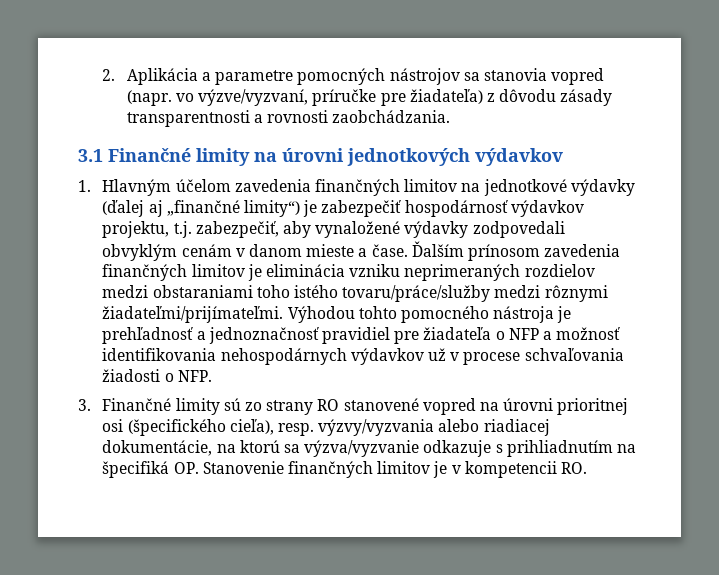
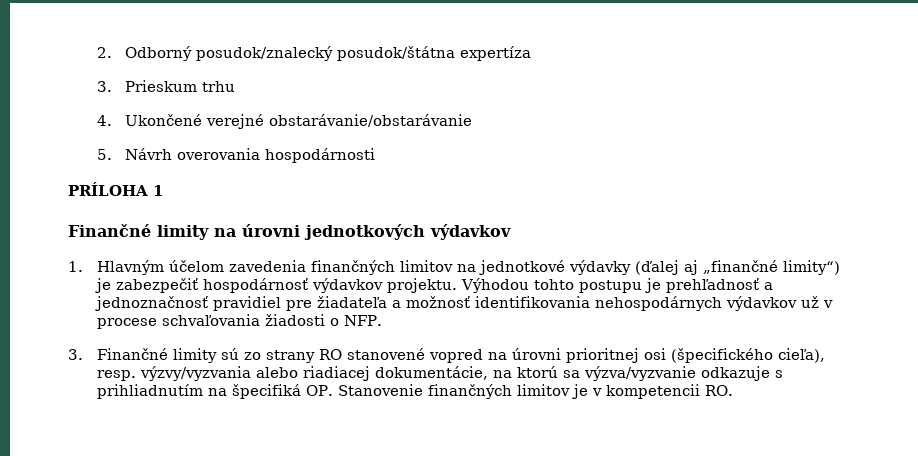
- 2. Aplikácia a parametre pomocných nástrojov sa stanovia vopred (napr. vo výzve/vyzvaní, príručke pre žiadateľa) z dôvodu zásady transparentnosti a rovnosti zaobchádzania.
- 3.1 Finančné limity na úrovni jednotkových výdavkov
+ 2. Odborný posudok/znalecký posudok/štátna expertíza
+ 3. Prieskum trhu
+ 4. Ukončené verejné obstarávanie/obstarávanie
+ 5. Návrh overovania hospodárnosti
+ PRÍLOHA 1
+ Finančné limity na úrovni jednotkových výdavkov
- 1. Hlavným účelom zavedenia finančných limitov na jednotkové výdavky (ďalej aj „finančné limity“) je zabezpečiť hospodárnosť výdavkov projektu, t.j. zabezpečiť, aby vynaložené výdavky zodpovedali obvyklým cenám v danom mieste a čase. Ďalším prínosom zavedenia finančných limitov je eliminácia vzniku neprimeraných rozdielov medzi obstaraniami toho istého tovaru/práce/služby medzi rôznymi žiadateľmi/prijímateľmi. Výhodou tohto pomocného nástroja je prehľadnosť a jednoznačnosť pravidiel pre žiadateľa o NFP a možnosť identifikovania nehospodárnych výdavkov už v procese schvaľovania žiadosti o NFP.
+ 1. Hlavným účelom zavedenia finančných limitov na jednotkové výdavky (ďalej aj „finančné limity“) je zabezpečiť hospodárnosť výdavkov projektu. Výhodou tohto postupu je prehľadnosť a jednoznačnosť pravidiel pre žiadateľa a možnosť identifikovania nehospodárnych výdavkov už v procese schvaľovania žiadosti o NFP.

